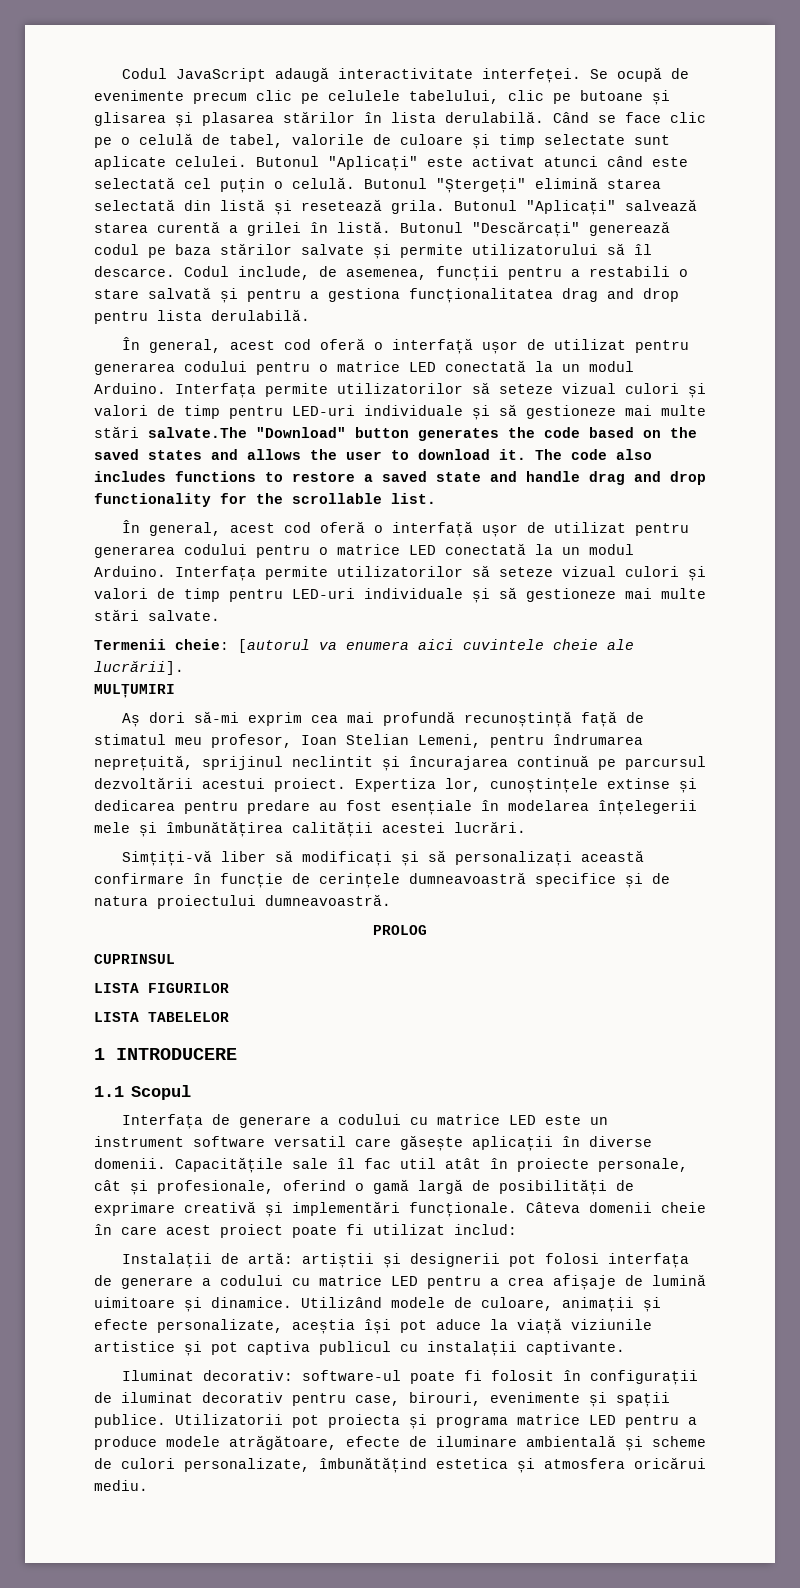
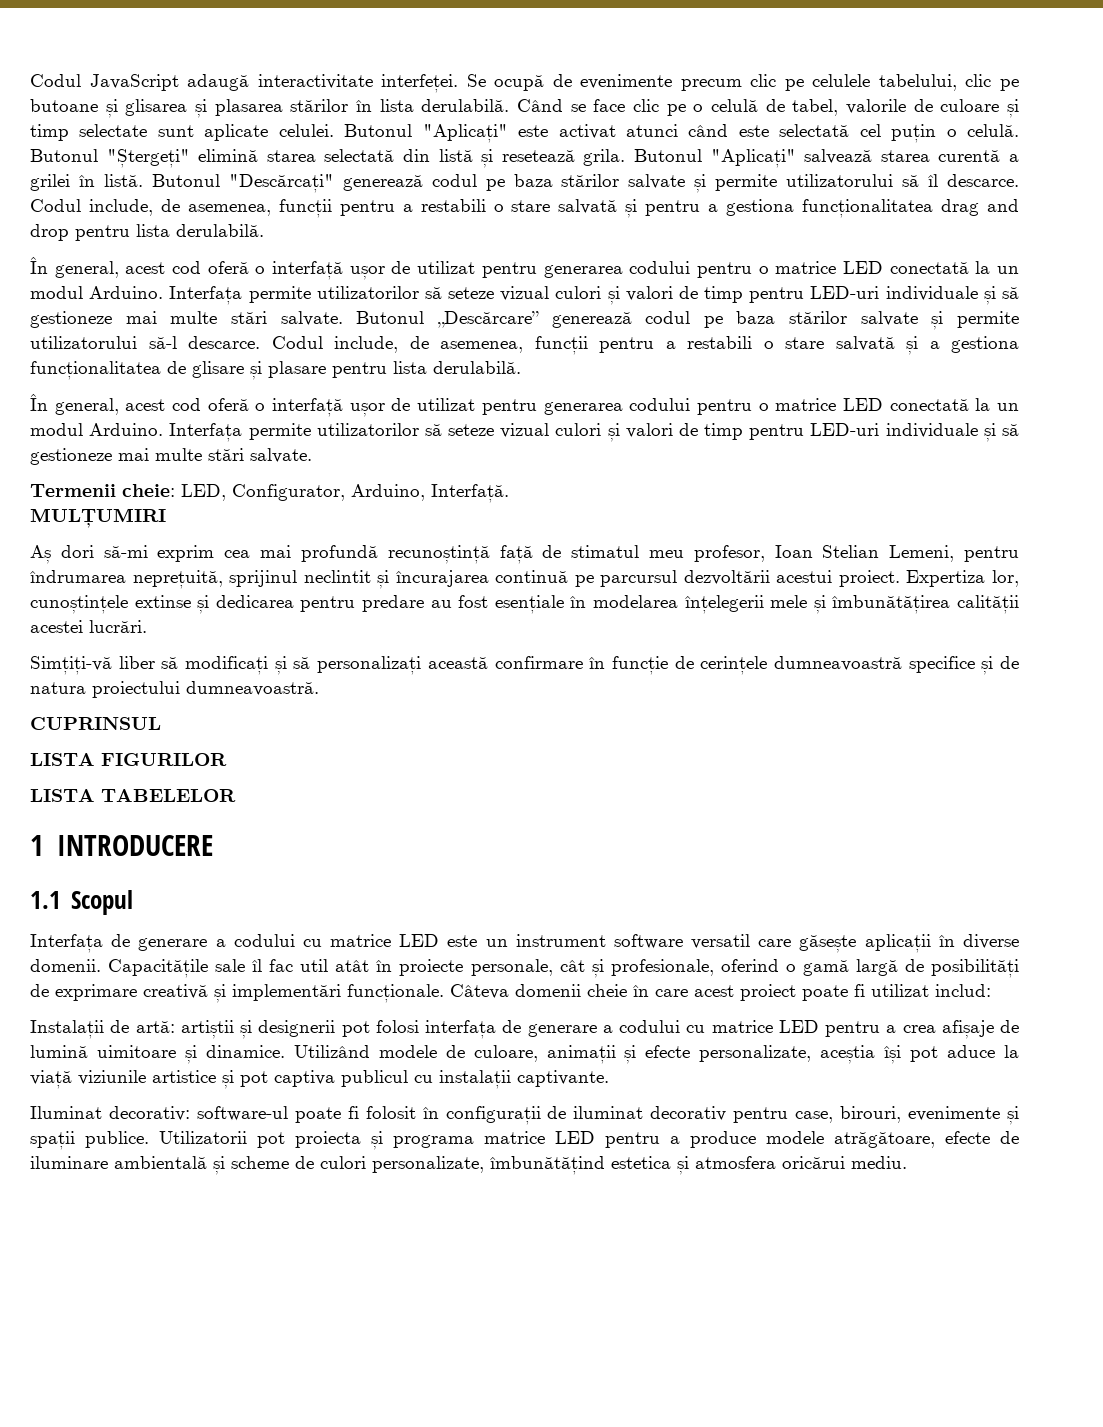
- Interfața permite utilizatorilor să seteze vizual culori și valori de timp pentru LED-uri individuale și să gestioneze mai multe stări salvate.The "Download" button generates the code based on the saved states and allows the user to download it. The code also includes functions to restore a saved state and handle drag and drop functionality for the scrollable list.
+ Interfața permite utilizatorilor să seteze vizual culori și valori de timp pentru LED-uri individuale și să gestioneze mai multe stări salvate. Butonul „Descărcare” generează codul pe baza stărilor salvate și permite utilizatorului să-l descarce. Codul include, de asemenea, funcții pentru a restabili o stare salvată și a gestiona funcționalitatea de glisare și plasare pentru lista derulabilă.
- Termenii cheie: [autorul va enumera aici cuvintele cheie ale lucrării].
+ Termenii cheie: LED, Configurator, Arduino, Interfață.
- PROLOG

